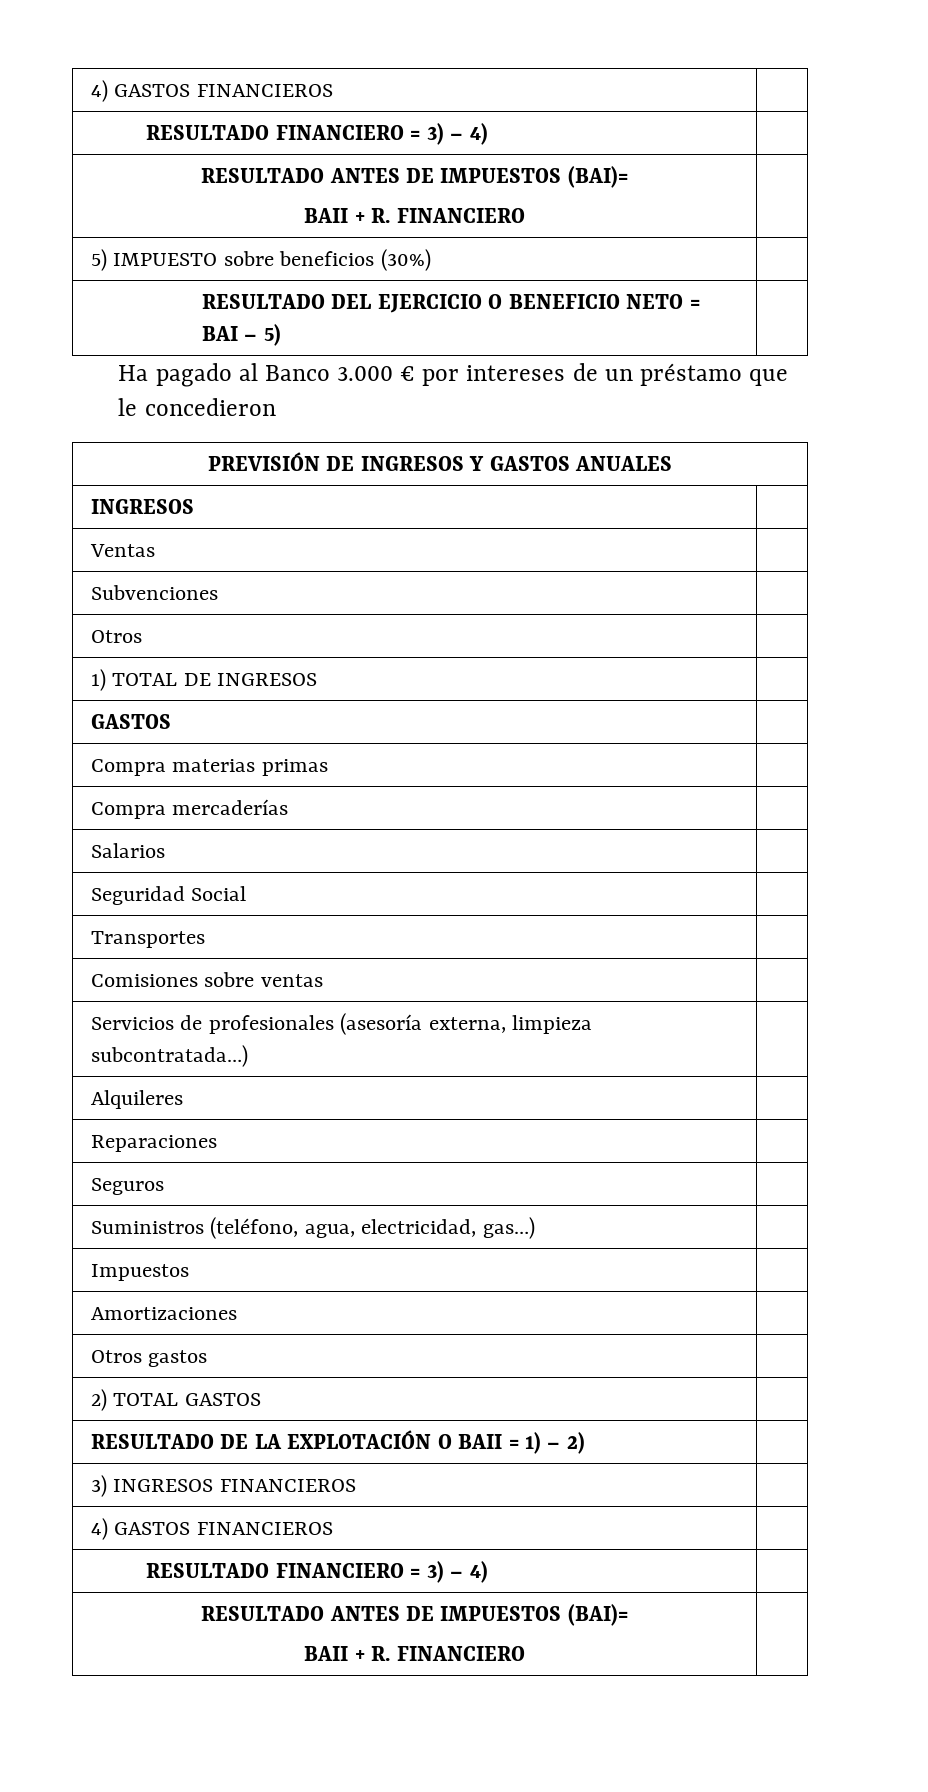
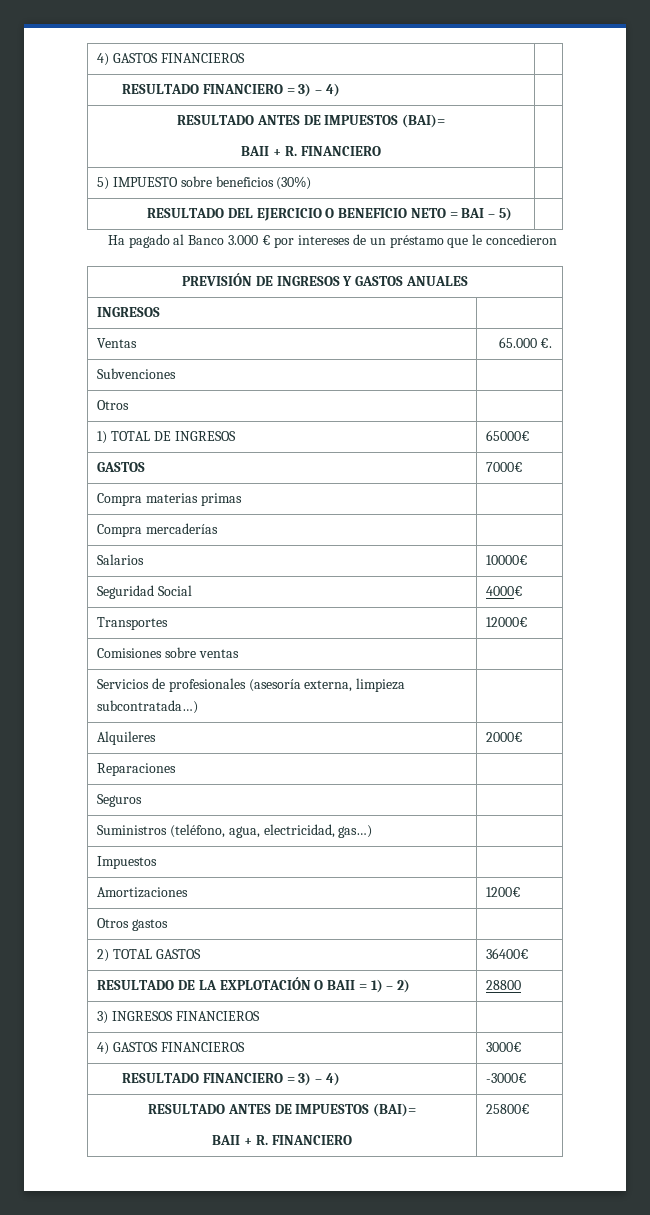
- Ventas |
+ Ventas | 65.000 €.
- 1) TOTAL DE INGRESOS |
- GASTOS |
+ 1) TOTAL DE INGRESOS | 65000€
+ GASTOS | 7000€
- Salarios |
+ Salarios | 10000€
- Seguridad Social |
+ Seguridad Social | 4000€
- Transportes |
+ Transportes | 12000€
- Alquileres |
+ Alquileres | 2000€
- Amortizaciones |
+ Amortizaciones | 1200€
- 2) TOTAL GASTOS |
+ 2) TOTAL GASTOS | 36400€
- RESULTADO DE LA EXPLOTACIÓN O BAII = 1) – 2) |
+ RESULTADO DE LA EXPLOTACIÓN O BAII = 1) – 2) | 28800
  3) INGRESOS FINANCIEROS |
- 4) GASTOS FINANCIEROS |
- RESULTADO FINANCIERO = 3) – 4) |
+ 4) GASTOS FINANCIEROS | 3000€
+ RESULTADO FINANCIERO = 3) – 4) | -3000€
  RESULTADO ANTES DE IMPUESTOS (BAI)=
- BAII + R. FINANCIERO |
+ BAII + R. FINANCIERO | 25800€

